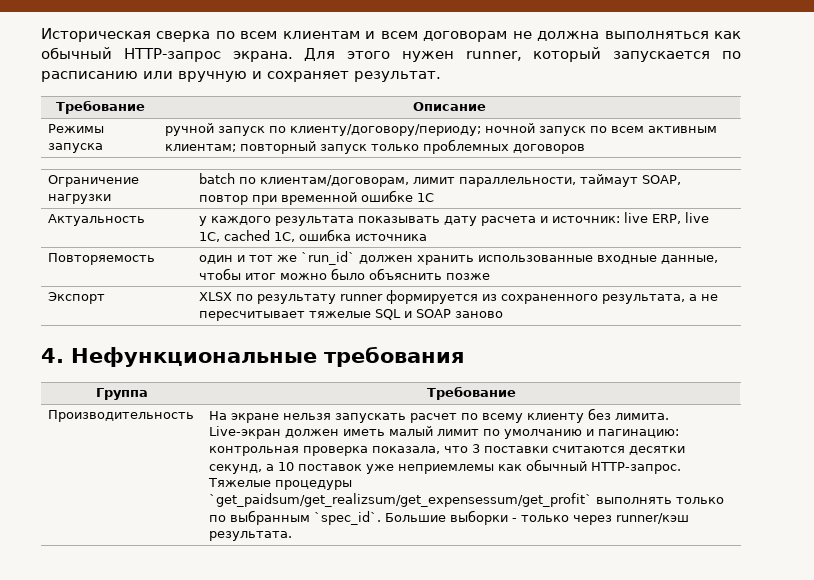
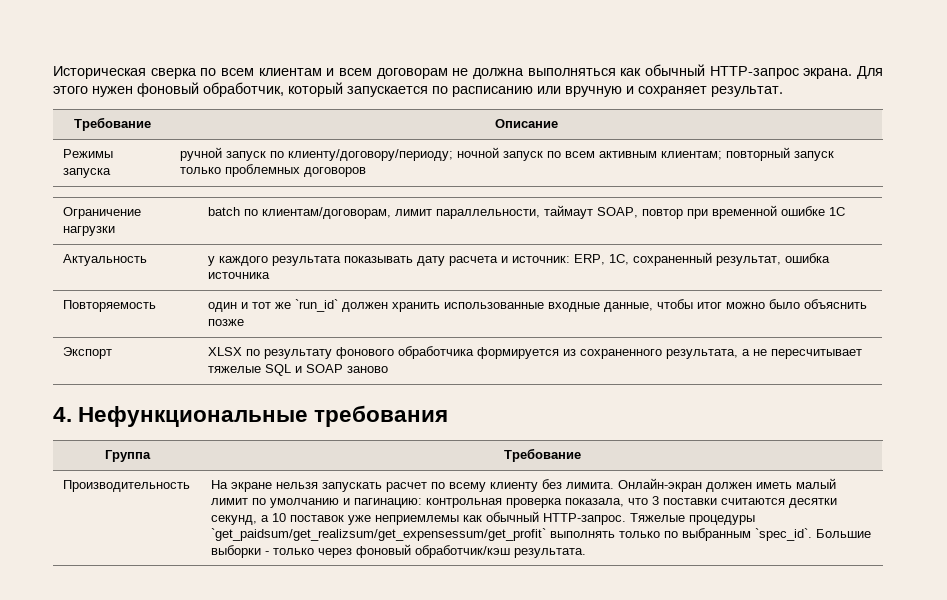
- Для этого нужен runner, который запускается по расписанию или вручную и сохраняет результат.
+ Для этого нужен фоновый обработчик, который запускается по расписанию или вручную и сохраняет результат.
- Актуальность | у каждого результата показывать дату расчета и источник: live ERP, live 1С, cached 1С, ошибка источника
+ Актуальность | у каждого результата показывать дату расчета и источник: ERP, 1С, сохраненный результат, ошибка источника
- Экспорт | XLSX по результату runner формируется из сохраненного результата, а не пересчитывает тяжелые SQL и SOAP заново
+ Экспорт | XLSX по результату фонового обработчика формируется из сохраненного результата, а не пересчитывает тяжелые SQL и SOAP заново
- Live-экран должен иметь малый лимит по умолчанию и пагинацию: контрольная проверка показала, что 3 поставки считаются десятки секунд, а 10 поставок уже неприемлемы как обычный HTTP-запрос.
+ Онлайн-экран должен иметь малый лимит по умолчанию и пагинацию: контрольная проверка показала, что 3 поставки считаются десятки секунд, а 10 поставок уже неприемлемы как обычный HTTP-запрос.
- Большие выборки - только через runner/кэш результата.
+ Большие выборки - только через фоновый обработчик/кэш результата.

